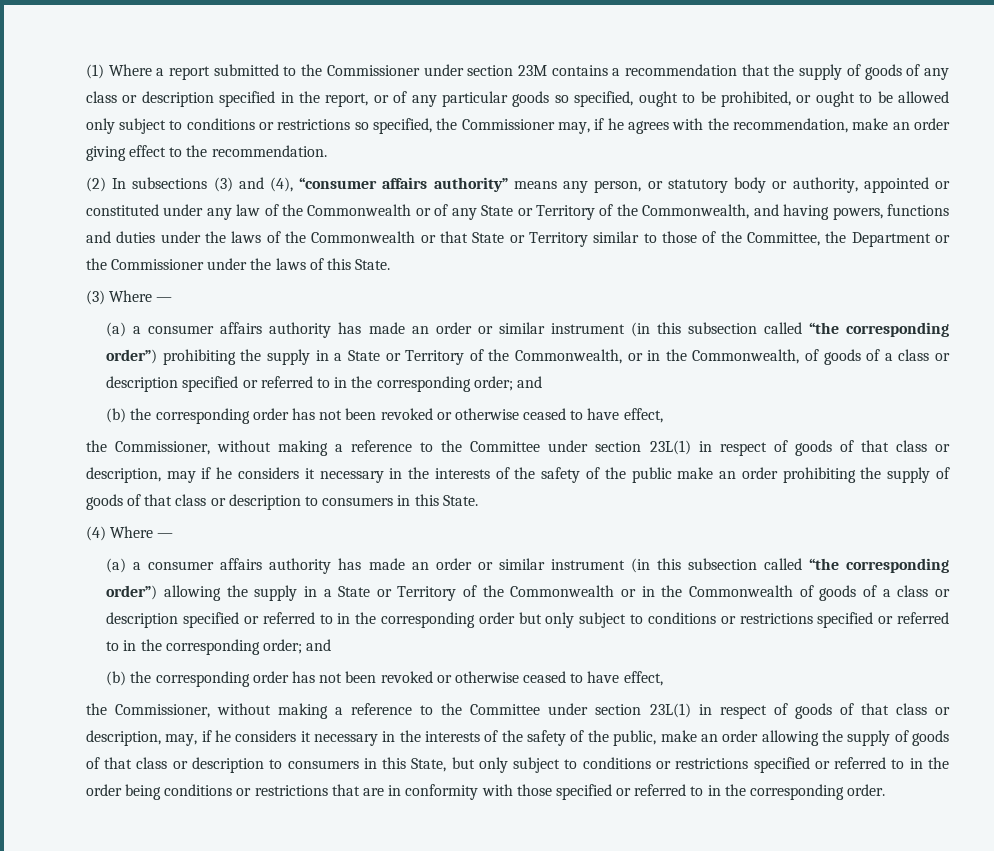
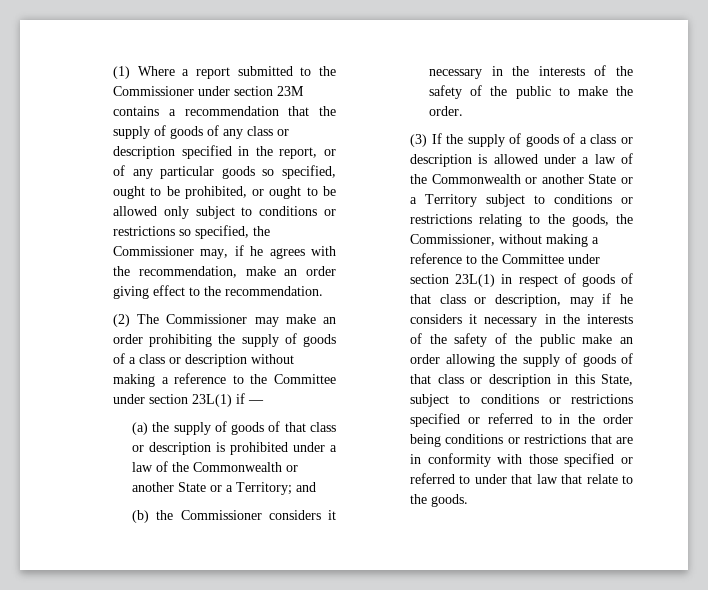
- (2) In subsections (3) and (4), “consumer affairs authority” means any person, or statutory body or authority, appointed or constituted under any law of the Commonwealth or of any State or Territory of the Commonwealth, and having powers, functions and duties under the laws of the Commonwealth or that State or Territory similar to those of the Committee, the Department or the Commissioner under the laws of this State.
- (3) Where —
- (a) a consumer affairs authority has made an order or similar instrument (in this subsection called “the corresponding order”) prohibiting the supply in a State or Territory of the Commonwealth, or in the Commonwealth, of goods of a class or description specified or referred to in the corresponding order; and
- (b) the corresponding order has not been revoked or otherwise ceased to have effect,
- the Commissioner, without making a reference to the Committee under section 23L(1) in respect of goods of that class or description, may if he considers it necessary in the interests of the safety of the public make an order prohibiting the supply of goods of that class or description to consumers in this State.
- (4) Where —
- (a) a consumer affairs authority has made an order or similar instrument (in this subsection called “the corresponding order”) allowing the supply in a State or Territory of the Commonwealth or in the Commonwealth of goods of a class or description specified or referred to in the corresponding order but only subject to conditions or restrictions specified or referred to in the corresponding order; and
- (b) the corresponding order has not been revoked or otherwise ceased to have effect,
- the Commissioner, without making a reference to the Committee under section 23L(1) in respect of goods of that class or description, may, if he considers it necessary in the interests of the safety of the public, make an order allowing the supply of goods of that class or description to consumers in this State, but only subject to conditions or restrictions specified or referred to in the order being conditions or restrictions that are in conformity with those specified or referred to in the corresponding order.
+ (2) The Commissioner may make an order prohibiting the supply of goods of a class or description without making a reference to the Committee under section 23L(1) if —
+ (a) the supply of goods of that class or description is prohibited under a law of the Commonwealth or another State or a Territory; and
+ (b) the Commissioner considers it necessary in the interests of the safety of the public to make the order.
+ (3) If the supply of goods of a class or description is allowed under a law of the Commonwealth or another State or a Territory subject to conditions or restrictions relating to the goods, the Commissioner, without making a reference to the Committee under section 23L(1) in respect of goods of that class or description, may if he considers it necessary in the interests of the safety of the public make an order allowing the supply of goods of that class or description in this State, subject to conditions or restrictions specified or referred to in the order being conditions or restrictions that are in conformity with those specified or referred to under that law that relate to the goods.

